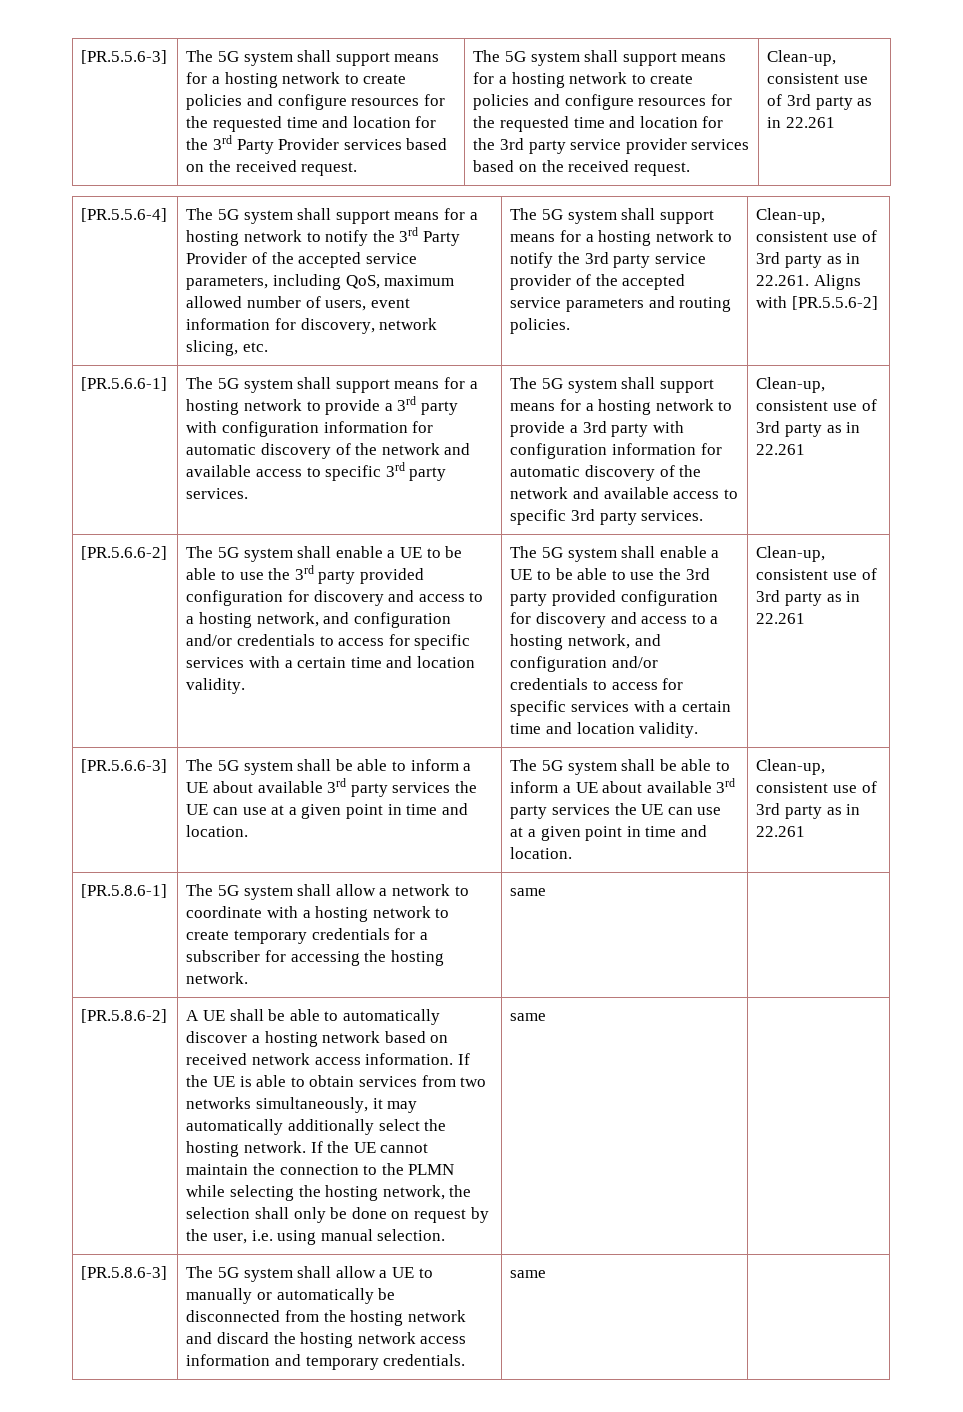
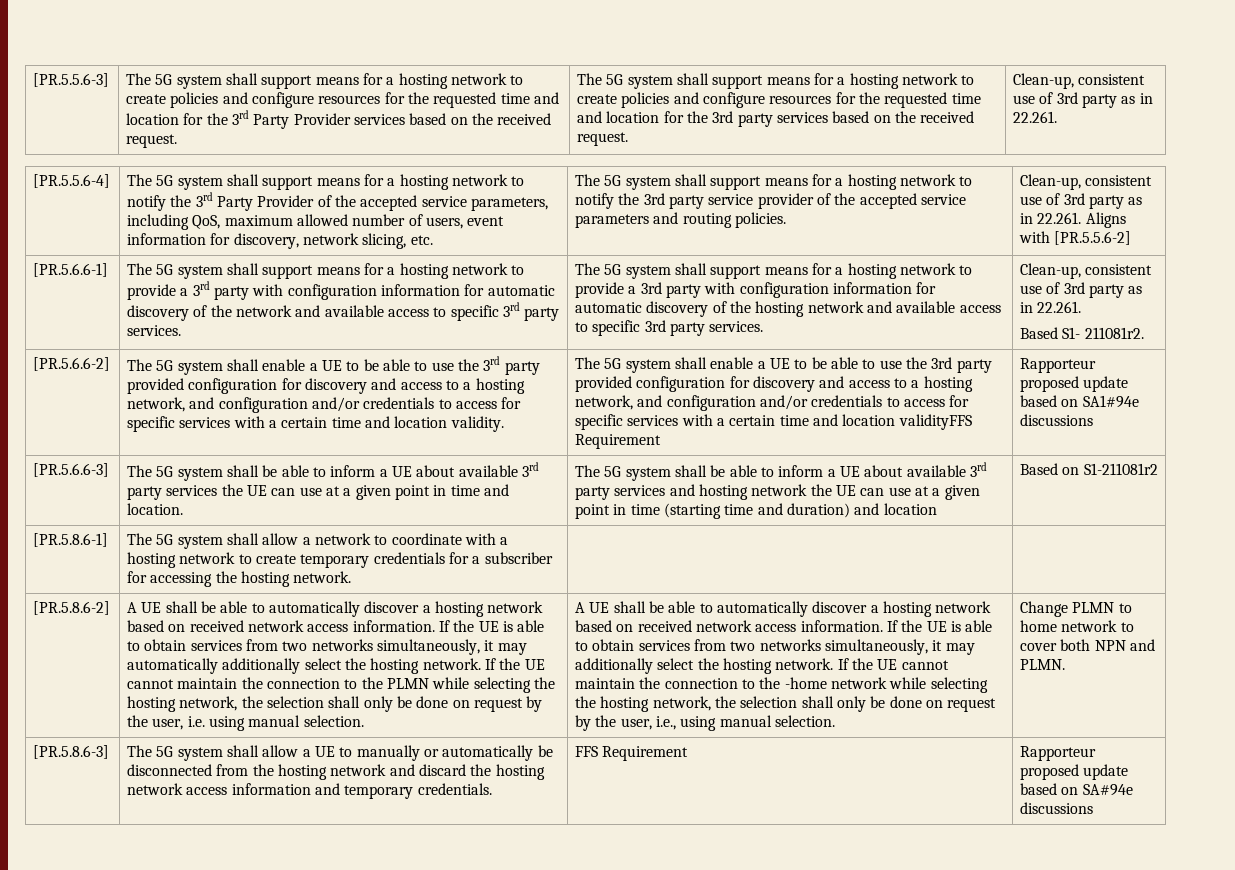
- The 5G system shall support means for a hosting network to create policies and configure resources for the requested time and location for the 3rd party service provider services based on the received request. | Clean-up, consistent use of 3rd party as in 22.261
+ The 5G system shall support means for a hosting network to create policies and configure resources for the requested time and location for the 3rd party services based on the received request. | Clean-up, consistent use of 3rd party as in 22.261.
- The 5G system shall support means for a hosting network to provide a 3rd party with configuration information for automatic discovery of the network and available access to specific 3rd party services. | The 5G system shall support means for a hosting network to provide a 3rd party with configuration information for automatic discovery of the network and available access to specific 3rd party services. | Clean-up, consistent use of 3rd party as in 22.261
+ The 5G system shall support means for a hosting network to provide a 3rd party with configuration information for automatic discovery of the network and available access to specific 3rd party services. | The 5G system shall support means for a hosting network to provide a 3rd party with configuration information for automatic discovery of the hosting network and available access to specific 3rd party services. | Clean-up, consistent use of 3rd party as in 22.261.
+ Based S1- 211081r2.
- The 5G system shall enable a UE to be able to use the 3rd party provided configuration for discovery and access to a hosting network, and configuration and/or credentials to access for specific services with a certain time and location validity. | Clean-up, consistent use of 3rd party as in 22.261
+ The 5G system shall enable a UE to be able to use the 3rd party provided configuration for discovery and access to a hosting network, and configuration and/or credentials to access for specific services with a certain time and location validityFFS Requirement | Rapporteur proposed update based on SA1#94e discussions
- The 5G system shall be able to inform a UE about available 3rd party services the UE can use at a given point in time and location. | Clean-up, consistent use of 3rd party as in 22.261
+ The 5G system shall be able to inform a UE about available 3rd party services and hosting network the UE can use at a given point in time (starting time and duration) and location | Based on S1-211081r2
- [PR.5.8.6-1] | The 5G system shall allow a network to coordinate with a hosting network to create temporary credentials for a subscriber for accessing the hosting network. | same |
+ [PR.5.8.6-1] | The 5G system shall allow a network to coordinate with a hosting network to create temporary credentials for a subscriber for accessing the hosting network. | |
- If the UE cannot maintain the connection to the PLMN while selecting the hosting network, the selection shall only be done on request by the user, i.e. using manual selection. | same
+ If the UE cannot maintain the connection to the PLMN while selecting the hosting network, the selection shall only be done on request by the user, i.e. using manual selection. | A UE shall be able to automatically discover a hosting network based on received network access information. If the UE is able to obtain services from two networks simultaneously, it may additionally select the hosting network. If the UE cannot maintain the connection to the -home network while selecting the hosting network, the selection shall only be done on request by the user, i.e., using manual selection. | Change PLMN to home network to cover both NPN and PLMN.
- [PR.5.8.6-3] | The 5G system shall allow a UE to manually or automatically be disconnected from the hosting network and discard the hosting network access information and temporary credentials. | same |
+ [PR.5.8.6-3] | The 5G system shall allow a UE to manually or automatically be disconnected from the hosting network and discard the hosting network access information and temporary credentials. | FFS Requirement | Rapporteur proposed update based on SA#94e discussions

